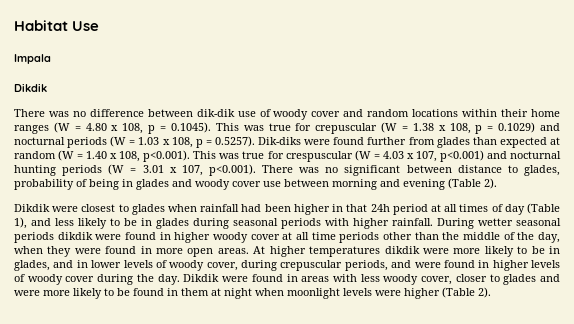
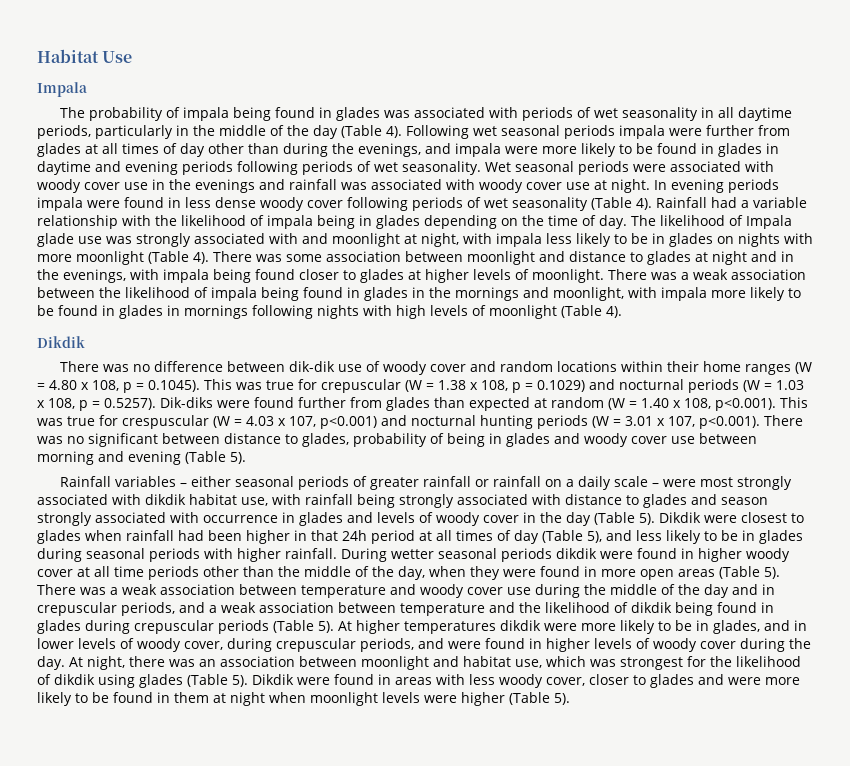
+ The probability of impala being found in glades was associated with periods of wet seasonality in all daytime periods, particularly in the middle of the day (Table 4). Following wet seasonal periods impala were further from glades at all times of day other than during the evenings, and impala were more likely to be found in glades in daytime and evening periods following periods of wet seasonality. Wet seasonal periods were associated with woody cover use in the evenings and rainfall was associated with woody cover use at night. In evening periods impala were found in less dense woody cover following periods of wet seasonality (Table 4). Rainfall had a variable relationship with the likelihood of impala being in glades depending on the time of day. The likelihood of Impala glade use was strongly associated with and moonlight at night, with impala less likely to be in glades on nights with more moonlight (Table 4). There was some association between moonlight and distance to glades at night and in the evenings, with impala being found closer to glades at higher levels of moonlight. There was a weak association between the likelihood of impala being found in glades in the mornings and moonlight, with impala more likely to be found in glades in mornings following nights with high levels of moonlight (Table 4).
- There was no difference between dik-dik use of woody cover and random locations within their home ranges (W = 4.80 x 108, p = 0.1045). This was true for crepuscular (W = 1.38 x 108, p = 0.1029) and nocturnal periods (W = 1.03 x 108, p = 0.5257). Dik-diks were found further from glades than expected at random (W = 1.40 x 108, p<0.001). This was true for crespuscular (W = 4.03 x 107, p<0.001) and nocturnal hunting periods (W = 3.01 x 107, p<0.001). There was no significant between distance to glades, probability of being in glades and woody cover use between morning and evening (Table 2).
- Dikdik were closest to glades when rainfall had been higher in that 24h period at all times of day (Table 1), and less likely to be in glades during seasonal periods with higher rainfall.
+ There was no difference between dik-dik use of woody cover and random locations within their home ranges (W = 4.80 x 108, p = 0.1045). This was true for crepuscular (W = 1.38 x 108, p = 0.1029) and nocturnal periods (W = 1.03 x 108, p = 0.5257). Dik-diks were found further from glades than expected at random (W = 1.40 x 108, p<0.001). This was true for crespuscular (W = 4.03 x 107, p<0.001) and nocturnal hunting periods (W = 3.01 x 107, p<0.001). There was no significant between distance to glades, probability of being in glades and woody cover use between morning and evening (Table 5).
+ Rainfall variables – either seasonal periods of greater rainfall or rainfall on a daily scale – were most strongly associated with dikdik habitat use, with rainfall being strongly associated with distance to glades and season strongly associated with occurrence in glades and levels of woody cover in the day (Table 5). Dikdik were closest to glades when rainfall had been higher in that 24h period at all times of day (Table 5), and less likely to be in glades during seasonal periods with higher rainfall.
- During wetter seasonal periods dikdik were found in higher woody cover at all time periods other than the middle of the day, when they were found in more open areas.
+ During wetter seasonal periods dikdik were found in higher woody cover at all time periods other than the middle of the day, when they were found in more open areas (Table 5). There was a weak association between temperature and woody cover use during the middle of the day and in crepuscular periods, and a weak association between temperature and the likelihood of dikdik being found in glades during crepuscular periods (Table 5).
+ At night, there was an association between moonlight and habitat use, which was strongest for the likelihood of dikdik using glades (Table 5).
- Dikdik were found in areas with less woody cover, closer to glades and were more likely to be found in them at night when moonlight levels were higher (Table 2).
+ Dikdik were found in areas with less woody cover, closer to glades and were more likely to be found in them at night when moonlight levels were higher (Table 5).

